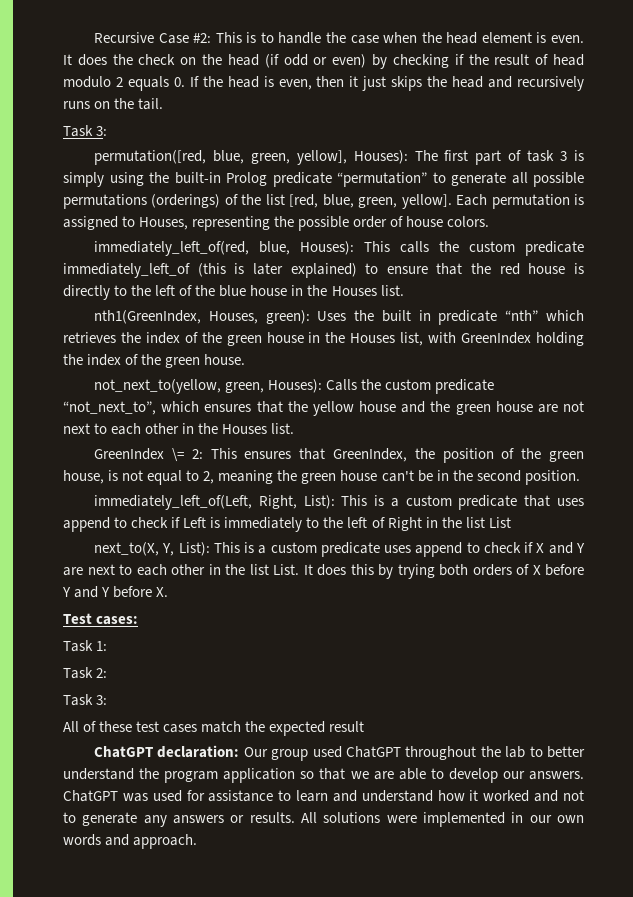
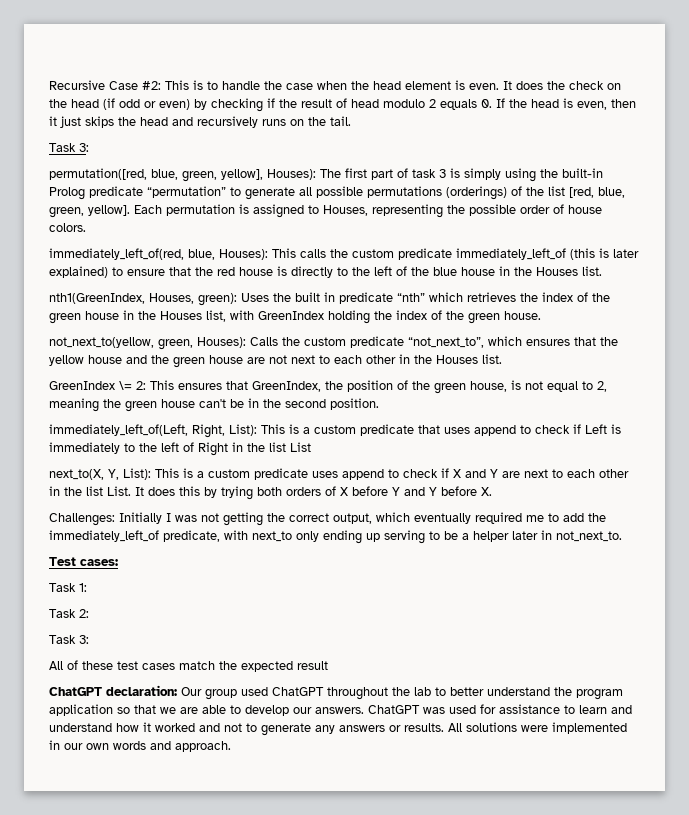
+ Challenges: Initially I was not getting the correct output, which eventually required me to add the immediately_left_of predicate, with next_to only ending up serving to be a helper later in not_next_to.

